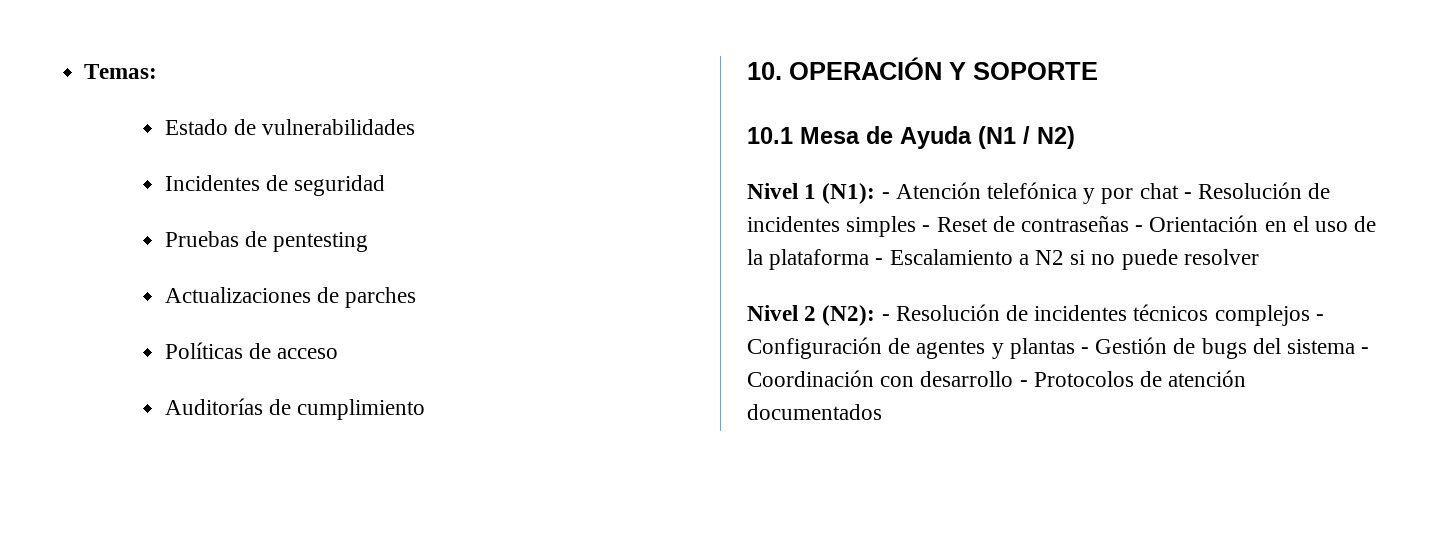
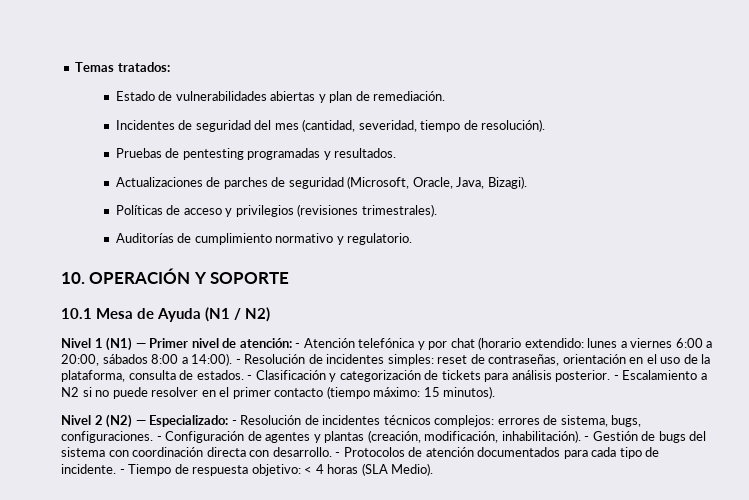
- Temas:
+ Temas tratados:
- Estado de vulnerabilidades
- Incidentes de seguridad
+ Estado de vulnerabilidades abiertas y plan de remediación.
+ Incidentes de seguridad del mes (cantidad, severidad, tiempo de resolución).
- Pruebas de pentesting
+ Pruebas de pentesting programadas y resultados.
- Actualizaciones de parches
+ Actualizaciones de parches de seguridad (Microsoft, Oracle, Java, Bizagi).
- Políticas de acceso
+ Políticas de acceso y privilegios (revisiones trimestrales).
- Auditorías de cumplimiento
+ Auditorías de cumplimiento normativo y regulatorio.
- Nivel 1 (N1): - Atención telefónica y por chat - Resolución de incidentes simples - Reset de contraseñas - Orientación en el uso de la plataforma - Escalamiento a N2 si no puede resolver
+ Nivel 1 (N1) — Primer nivel de atención: - Atención telefónica y por chat (horario extendido: lunes a viernes 6:00 a 20:00, sábados 8:00 a 14:00). - Resolución de incidentes simples: reset de contraseñas, orientación en el uso de la plataforma, consulta de estados. - Clasificación y categorización de tickets para análisis posterior. - Escalamiento a N2 si no puede resolver en el primer contacto (tiempo máximo: 15 minutos).
- Nivel 2 (N2): - Resolución de incidentes técnicos complejos - Configuración de agentes y plantas - Gestión de bugs del sistema - Coordinación con desarrollo - Protocolos de atención documentados
+ Nivel 2 (N2) — Especializado: - Resolución de incidentes técnicos complejos: errores de sistema, bugs, configuraciones. - Configuración de agentes y plantas (creación, modificación, inhabilitación). - Gestión de bugs del sistema con coordinación directa con desarrollo. - Protocolos de atención documentados para cada tipo de incidente. - Tiempo de respuesta objetivo: < 4 horas (SLA Medio).

